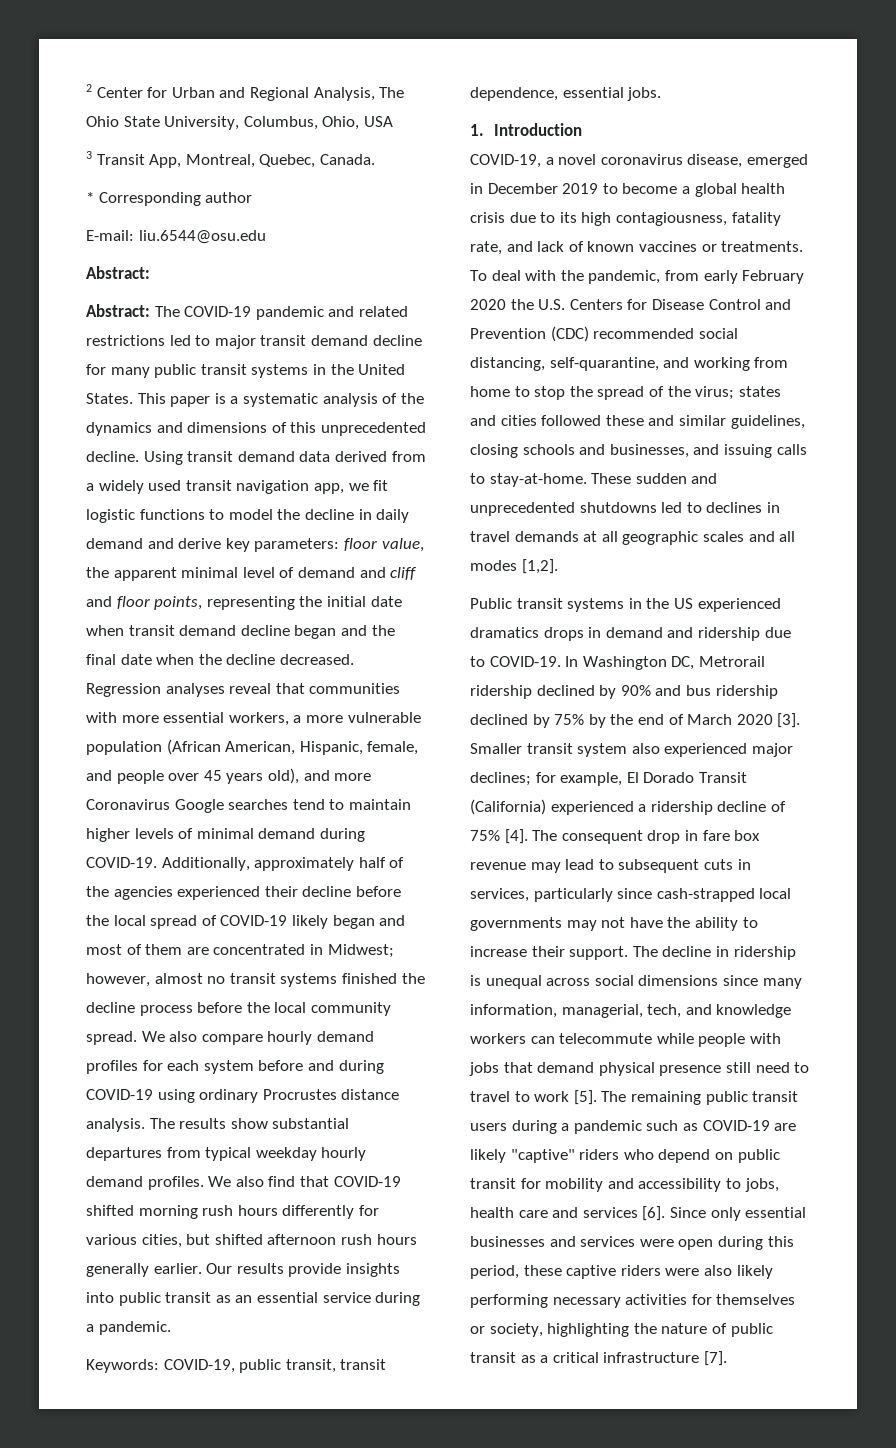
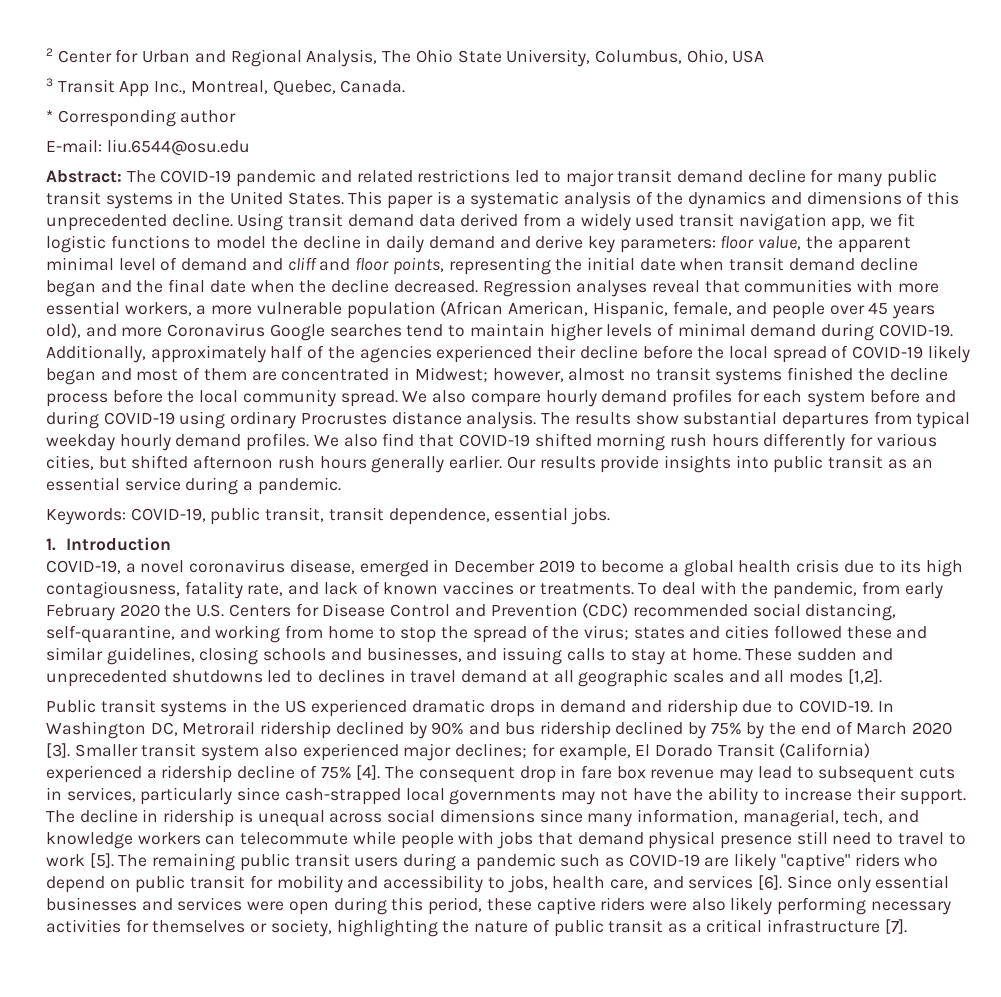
- 3 Transit App, Montreal, Quebec, Canada.
+ 3 Transit App Inc., Montreal, Quebec, Canada.
  E-mail: liu.6544@osu.edu
- Abstract:
- To deal with the pandemic, from early February 2020 the U.S. Centers for Disease Control and Prevention (CDC) recommended social distancing, self-quarantine, and working from home to stop the spread of the virus; states and cities followed these and similar guidelines, closing schools and businesses, and issuing calls to stay-at-home.
+ To deal with the pandemic, from early February 2020 the U.S. Centers for Disease Control and Prevention (CDC) recommended social distancing, self-quarantine, and working from home to stop the spread of the virus; states and cities followed these and similar guidelines, closing schools and businesses, and issuing calls to stay at home.
- These sudden and unprecedented shutdowns led to declines in travel demands at all geographic scales and all modes [1,2].
+ These sudden and unprecedented shutdowns led to declines in travel demand at all geographic scales and all modes [1,2].
- Public transit systems in the US experienced dramatics drops in demand and ridership due to COVID-19.
+ Public transit systems in the US experienced dramatic drops in demand and ridership due to COVID-19.
- The remaining public transit users during a pandemic such as COVID-19 are likely "captive" riders who depend on public transit for mobility and accessibility to jobs, health care and services [6].
+ The remaining public transit users during a pandemic such as COVID-19 are likely "captive" riders who depend on public transit for mobility and accessibility to jobs, health care, and services [6].

